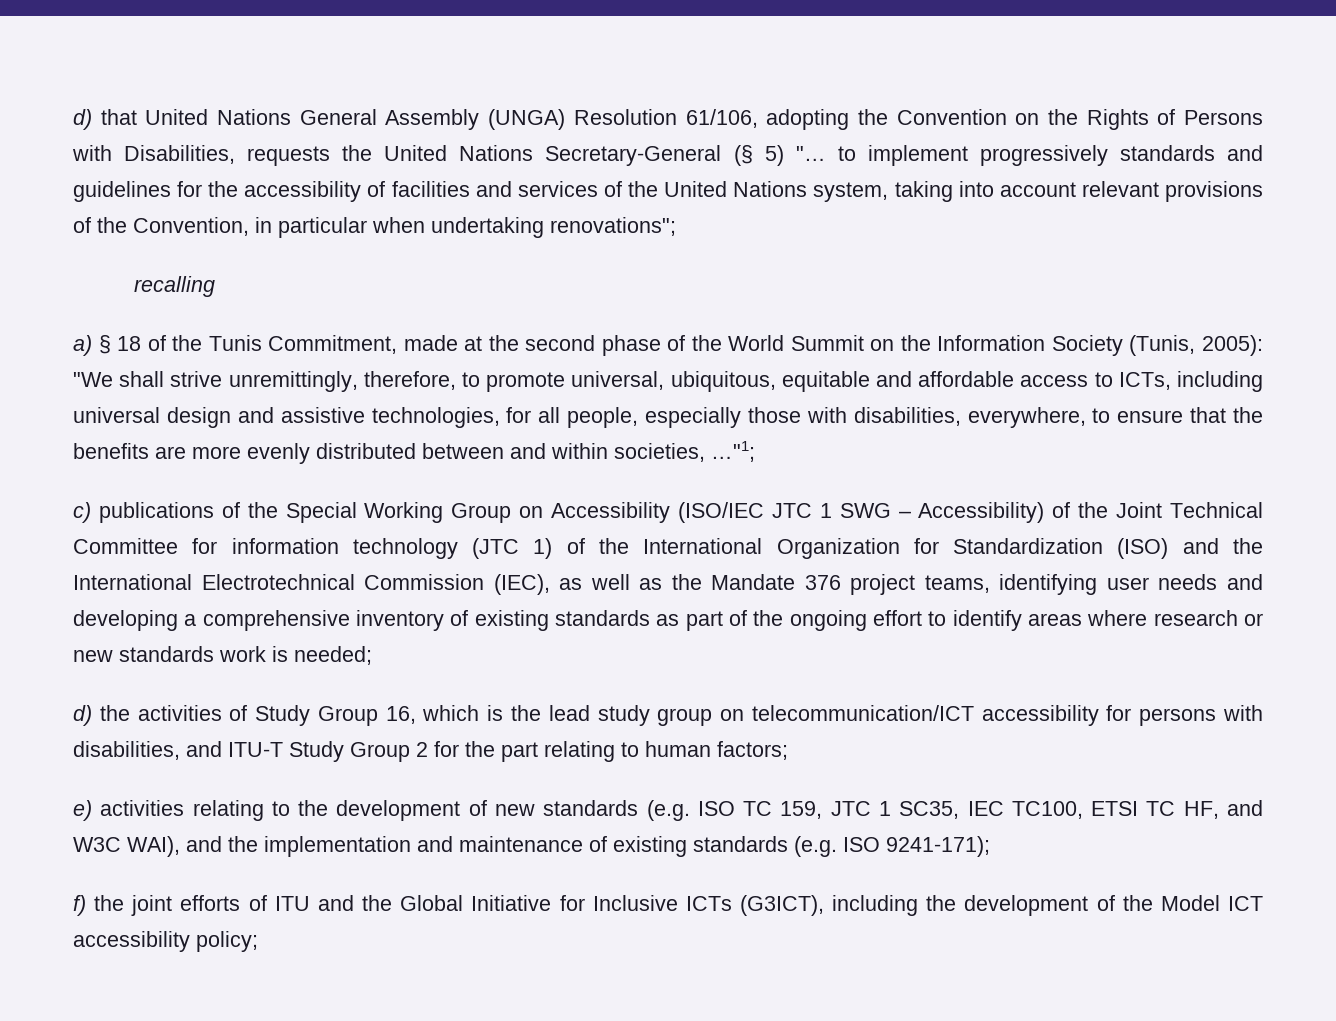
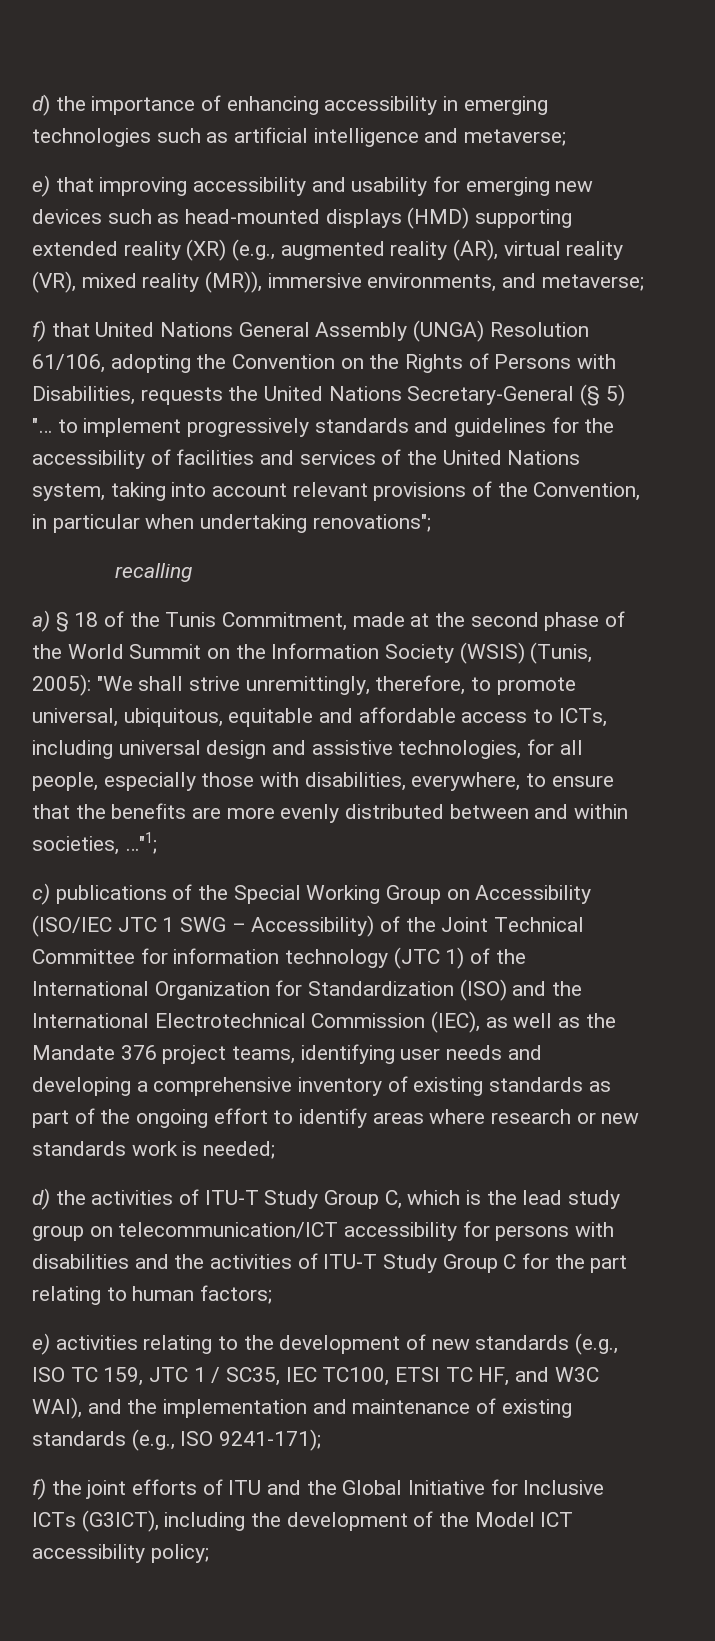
- d) that United Nations General Assembly (UNGA) Resolution 61/106, adopting the Convention on the Rights of Persons with Disabilities, requests the United Nations Secretary-General (§ 5) "… to implement progressively standards and guidelines for the accessibility of facilities and services of the United Nations system, taking into account relevant provisions of the Convention, in particular when undertaking renovations";
+ d) the importance of enhancing accessibility in emerging technologies such as artificial intelligence and metaverse;
+ e) that improving accessibility and usability for emerging new devices such as head-mounted displays (HMD) supporting extended reality (XR) (e.g., augmented reality (AR), virtual reality (VR), mixed reality (MR)), immersive environments, and metaverse;
+ f) that United Nations General Assembly (UNGA) Resolution 61/106, adopting the Convention on the Rights of Persons with Disabilities, requests the United Nations Secretary-General (§ 5) "… to implement progressively standards and guidelines for the accessibility of facilities and services of the United Nations system, taking into account relevant provisions of the Convention, in particular when undertaking renovations";
- a) § 18 of the Tunis Commitment, made at the second phase of the World Summit on the Information Society (Tunis, 2005):
+ a) § 18 of the Tunis Commitment, made at the second phase of the World Summit on the Information Society (WSIS) (Tunis, 2005):
- d) the activities of Study Group 16, which is the lead study group on telecommunication/ICT accessibility for persons with disabilities, and ITU-T Study Group 2 for the part relating to human factors;
+ d) the activities of ITU-T Study Group C, which is the lead study group on telecommunication/ICT accessibility for persons with disabilities and the activities of ITU-T Study Group C for the part relating to human factors;
- e) activities relating to the development of new standards (e.g. ISO TC 159, JTC 1 SC35, IEC TC100, ETSI TC HF, and W3C WAI), and the implementation and maintenance of existing standards (e.g. ISO 9241-171);
+ e) activities relating to the development of new standards (e.g., ISO TC 159, JTC 1 / SC35, IEC TC100, ETSI TC HF, and W3C WAI), and the implementation and maintenance of existing standards (e.g., ISO 9241-171);

